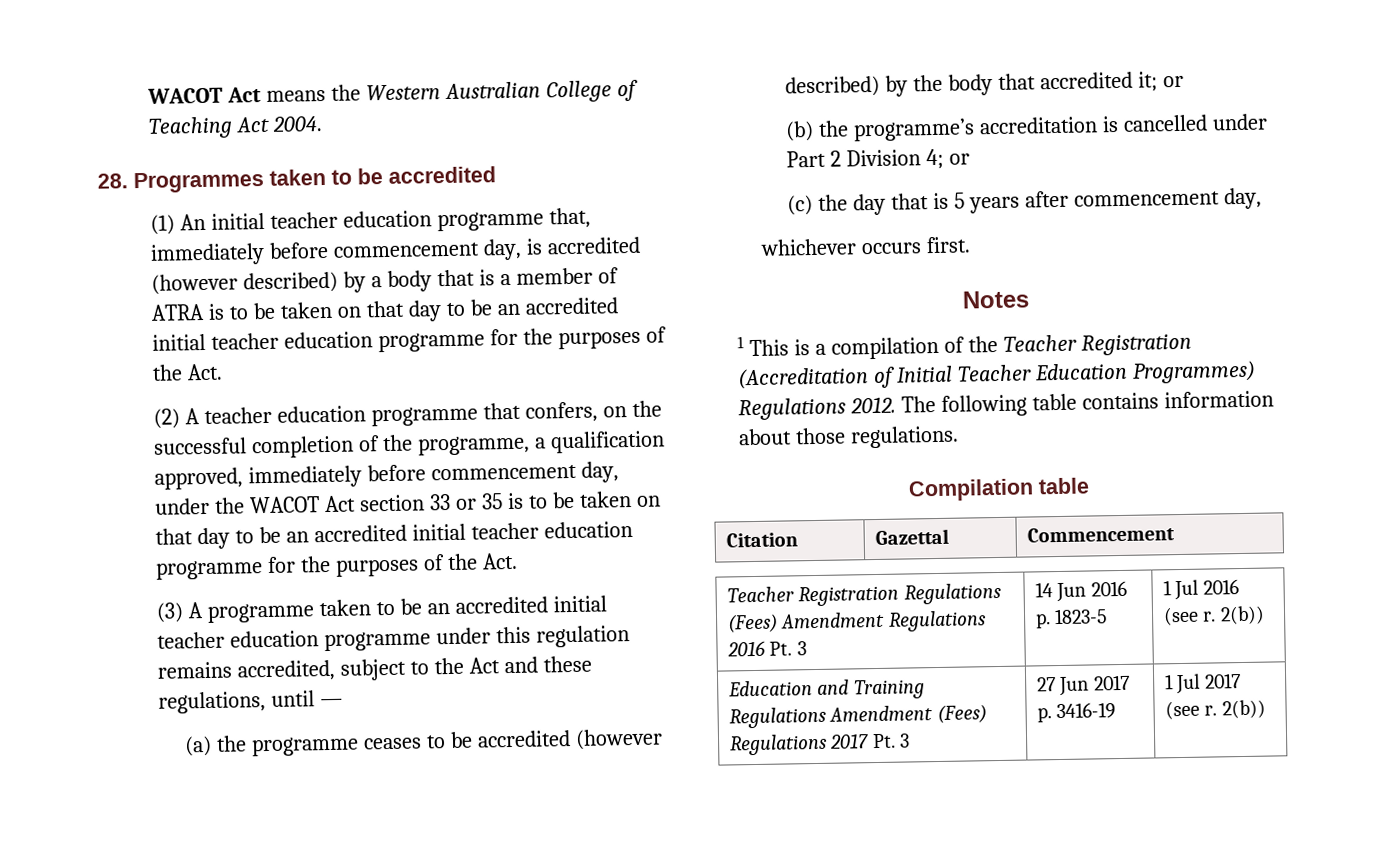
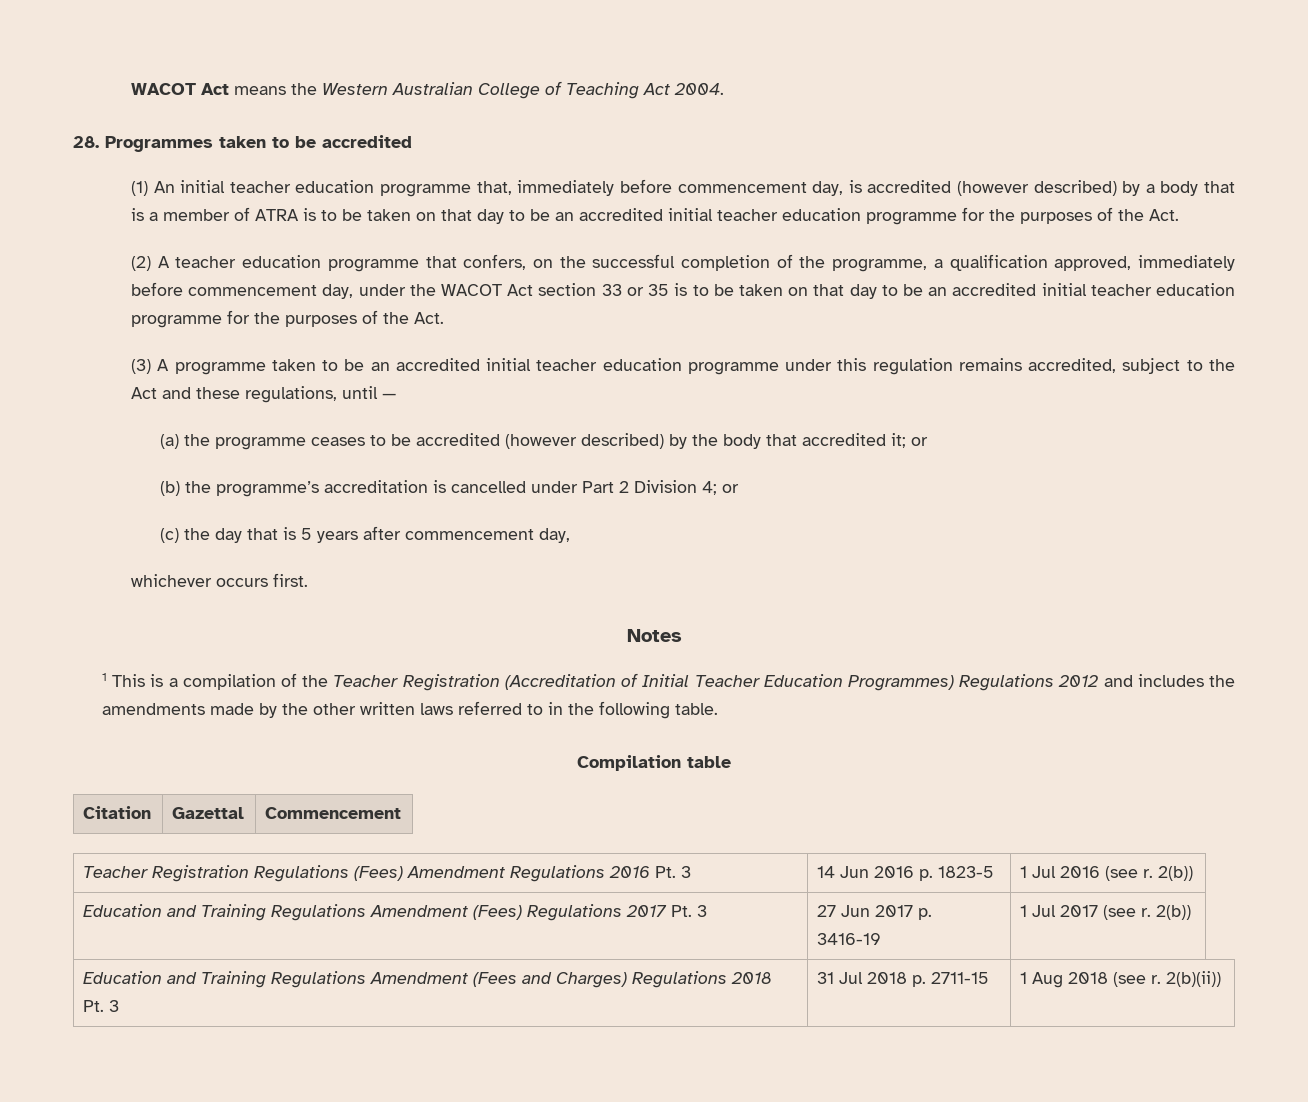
- 1 This is a compilation of the Teacher Registration (Accreditation of Initial Teacher Education Programmes) Regulations 2012. The following table contains information about those regulations.
+ 1 This is a compilation of the Teacher Registration (Accreditation of Initial Teacher Education Programmes) Regulations 2012 and includes the amendments made by the other written laws referred to in the following table.
+ Education and Training Regulations Amendment (Fees and Charges) Regulations 2018 Pt. 3 | 31 Jul 2018 p. 2711-15 | 1 Aug 2018 (see r. 2(b)(ii))

